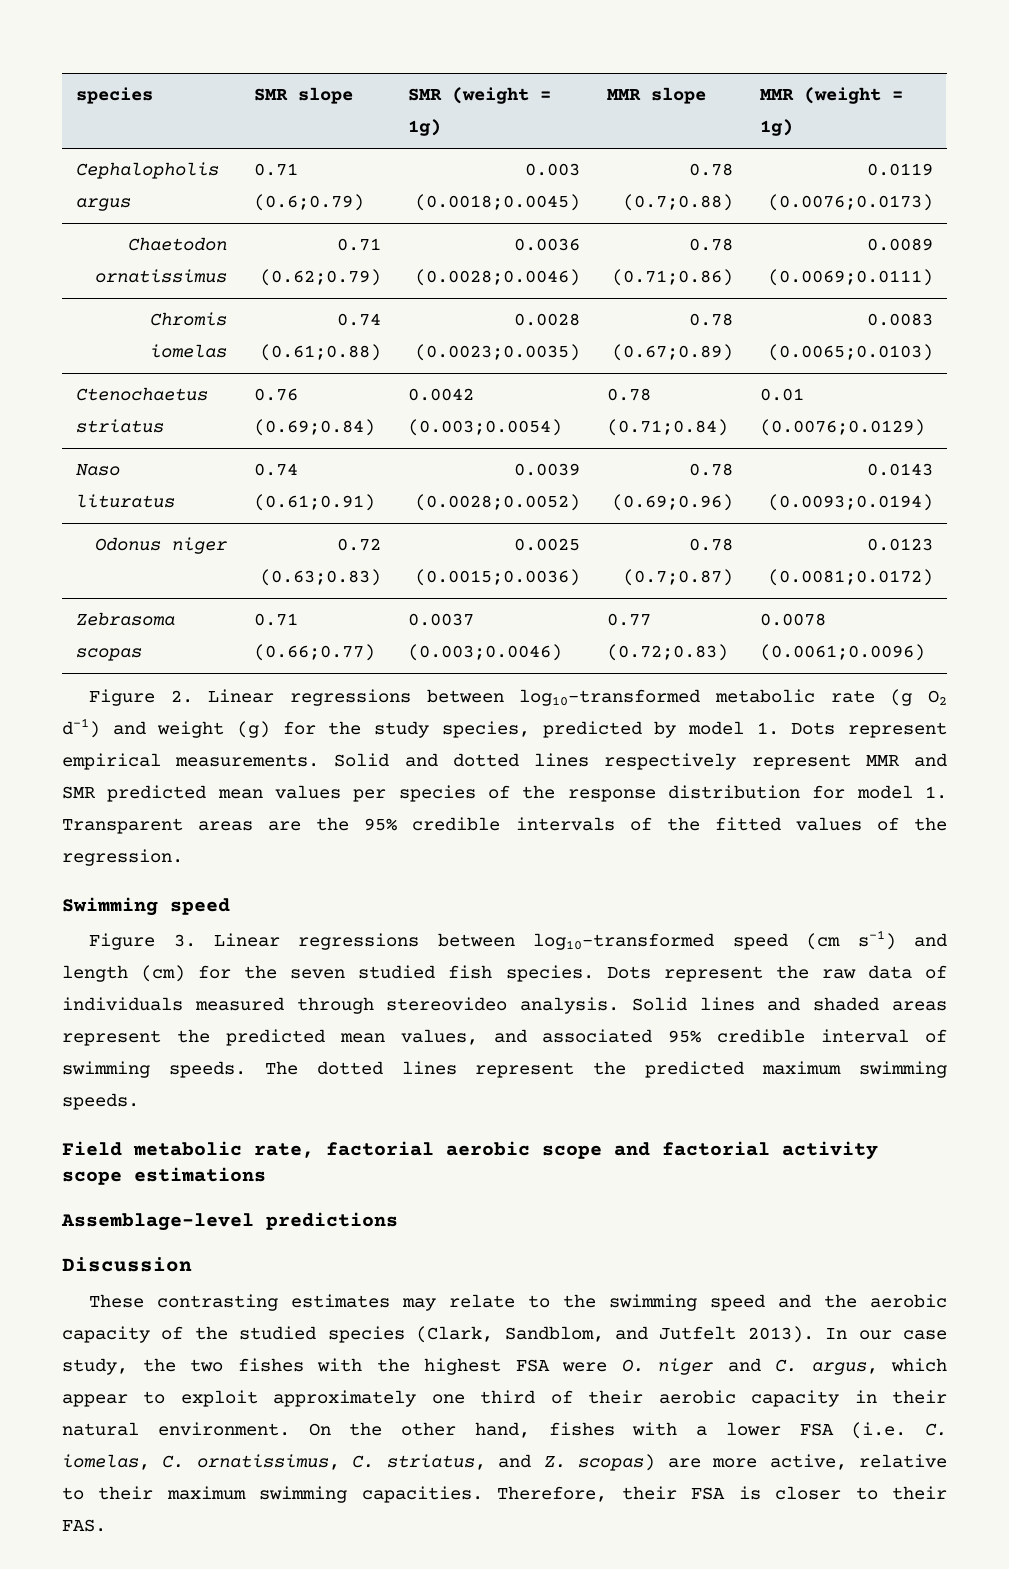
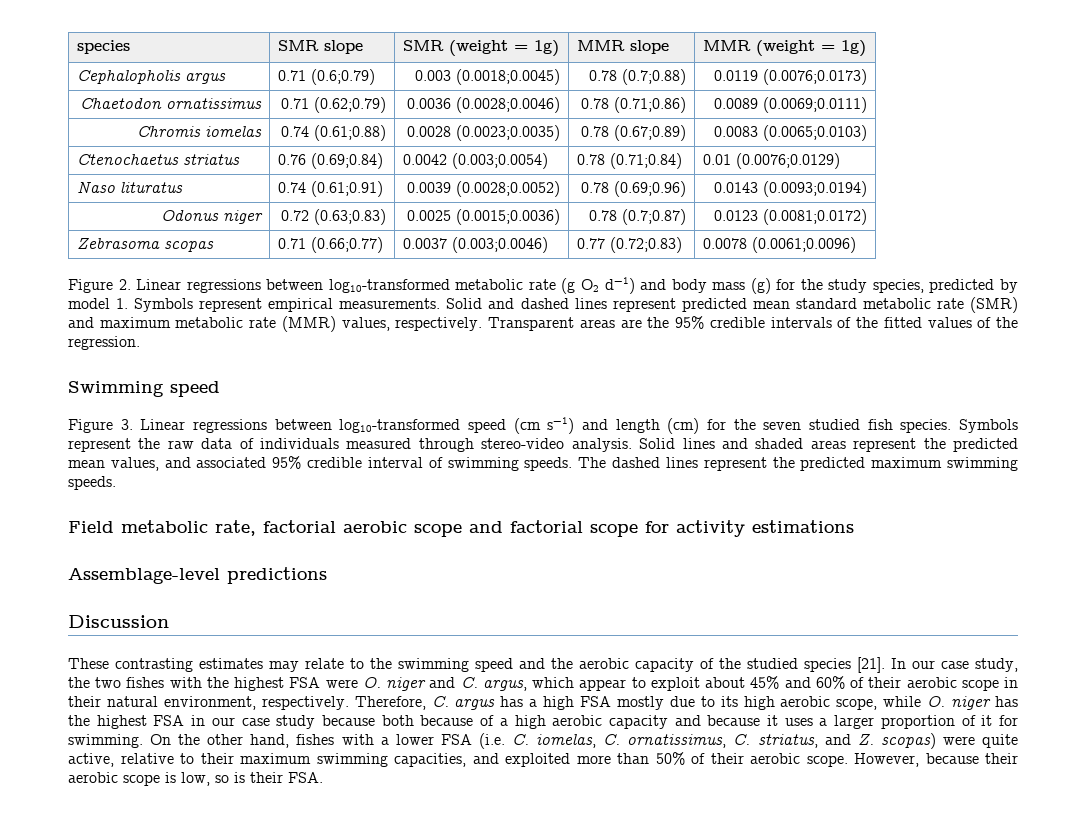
- Figure 2. Linear regressions between log10-transformed metabolic rate (g O2 d−1) and weight (g) for the study species, predicted by model 1. Dots represent empirical measurements.
+ Figure 2. Linear regressions between log10-transformed metabolic rate (g O2 d−1) and body mass (g) for the study species, predicted by model 1. Symbols represent empirical measurements.
- Solid and dotted lines respectively represent MMR and SMR predicted mean values per species of the response distribution for model 1. Transparent areas are the 95% credible intervals of the fitted values of the regression.
+ Solid and dashed lines represent predicted mean standard metabolic rate (SMR) and maximum metabolic rate (MMR) values, respectively. Transparent areas are the 95% credible intervals of the fitted values of the regression.
- Dots represent the raw data of individuals measured through stereovideo analysis.
+ Symbols represent the raw data of individuals measured through stereo-video analysis.
- The dotted lines represent the predicted maximum swimming speeds.
+ The dashed lines represent the predicted maximum swimming speeds.
- Field metabolic rate, factorial aerobic scope and factorial activity scope estimations
+ Field metabolic rate, factorial aerobic scope and factorial scope for activity estimations
- These contrasting estimates may relate to the swimming speed and the aerobic capacity of the studied species (Clark, Sandblom, and Jutfelt 2013).
+ These contrasting estimates may relate to the swimming speed and the aerobic capacity of the studied species [21].
- In our case study, the two fishes with the highest FSA were O. niger and C. argus, which appear to exploit approximately one third of their aerobic capacity in their natural environment.
+ In our case study, the two fishes with the highest FSA were O. niger and C. argus, which appear to exploit about 45% and 60% of their aerobic scope in their natural environment, respectively. Therefore, C. argus has a high FSA mostly due to its high aerobic scope, while O. niger has the highest FSA in our case study because both because of a high aerobic capacity and because it uses a larger proportion of it for swimming.
- On the other hand, fishes with a lower FSA (i.e. C. iomelas, C. ornatissimus, C. striatus, and Z. scopas) are more active, relative to their maximum swimming capacities. Therefore, their FSA is closer to their FAS.
+ On the other hand, fishes with a lower FSA (i.e. C. iomelas, C. ornatissimus, C. striatus, and Z. scopas) were quite active, relative to their maximum swimming capacities, and exploited more than 50% of their aerobic scope. However, because their aerobic scope is low, so is their FSA.

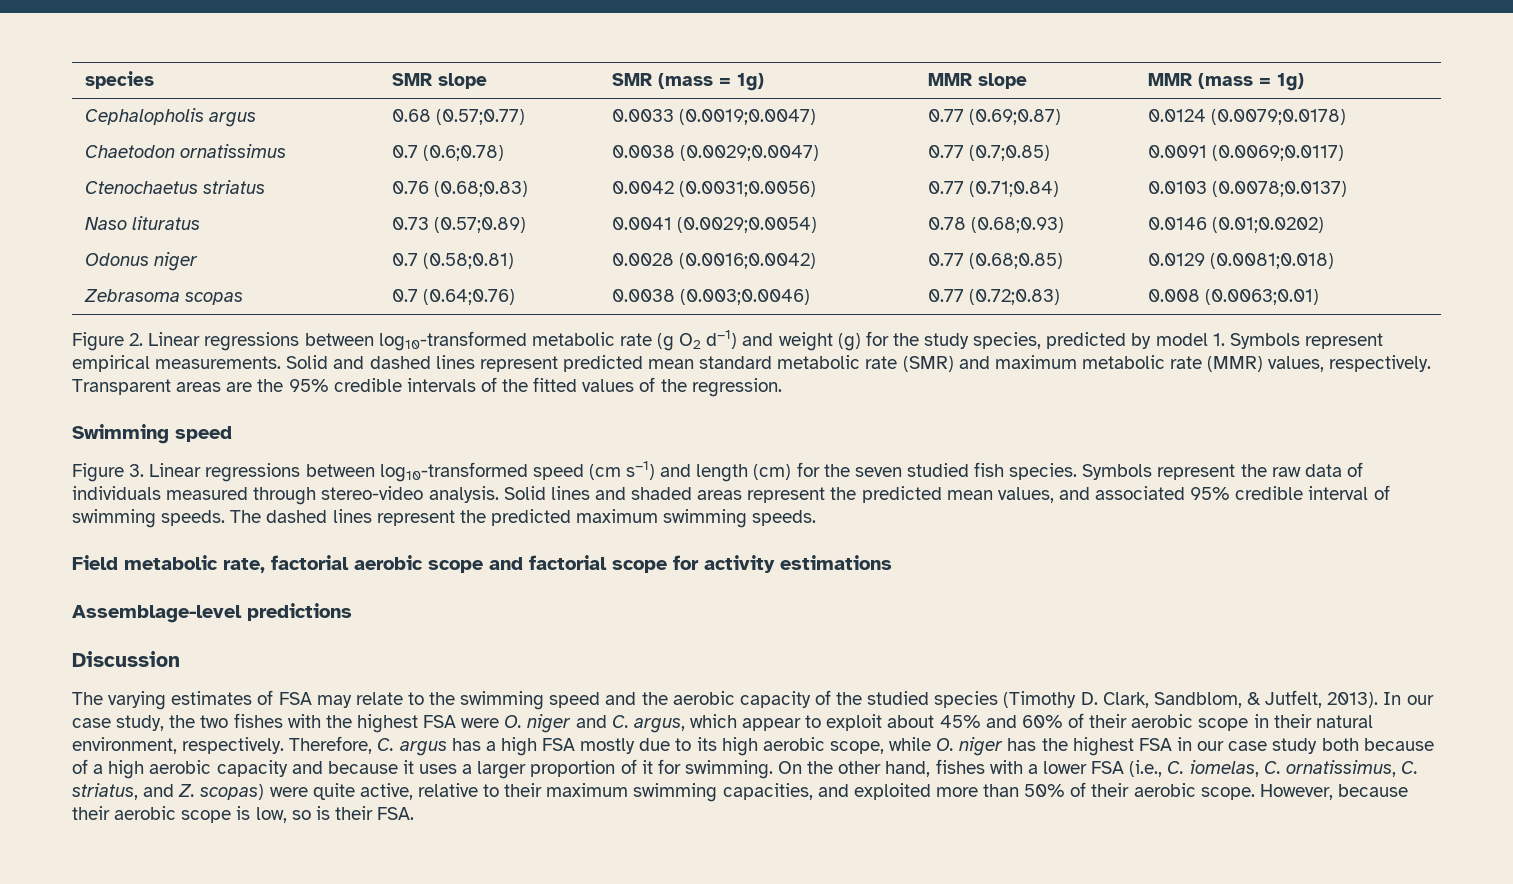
- species | SMR slope | SMR (weight = 1g) | MMR slope | MMR (weight = 1g)
+ species | SMR slope | SMR (mass = 1g) | MMR slope | MMR (mass = 1g)
- Cephalopholis argus | 0.71 (0.6;0.79) | 0.003 (0.0018;0.0045) | 0.78 (0.7;0.88) | 0.0119 (0.0076;0.0173)
- Chaetodon ornatissimus | 0.71 (0.62;0.79) | 0.0036 (0.0028;0.0046) | 0.78 (0.71;0.86) | 0.0089 (0.0069;0.0111)
- Chromis iomelas | 0.74 (0.61;0.88) | 0.0028 (0.0023;0.0035) | 0.78 (0.67;0.89) | 0.0083 (0.0065;0.0103)
+ Cephalopholis argus | 0.68 (0.57;0.77) | 0.0033 (0.0019;0.0047) | 0.77 (0.69;0.87) | 0.0124 (0.0079;0.0178)
+ Chaetodon ornatissimus | 0.7 (0.6;0.78) | 0.0038 (0.0029;0.0047) | 0.77 (0.7;0.85) | 0.0091 (0.0069;0.0117)
- Ctenochaetus striatus | 0.76 (0.69;0.84) | 0.0042 (0.003;0.0054) | 0.78 (0.71;0.84) | 0.01 (0.0076;0.0129)
+ Ctenochaetus striatus | 0.76 (0.68;0.83) | 0.0042 (0.0031;0.0056) | 0.77 (0.71;0.84) | 0.0103 (0.0078;0.0137)
- Naso lituratus | 0.74 (0.61;0.91) | 0.0039 (0.0028;0.0052) | 0.78 (0.69;0.96) | 0.0143 (0.0093;0.0194)
- Odonus niger | 0.72 (0.63;0.83) | 0.0025 (0.0015;0.0036) | 0.78 (0.7;0.87) | 0.0123 (0.0081;0.0172)
+ Naso lituratus | 0.73 (0.57;0.89) | 0.0041 (0.0029;0.0054) | 0.78 (0.68;0.93) | 0.0146 (0.01;0.0202)
+ Odonus niger | 0.7 (0.58;0.81) | 0.0028 (0.0016;0.0042) | 0.77 (0.68;0.85) | 0.0129 (0.0081;0.018)
- Zebrasoma scopas | 0.71 (0.66;0.77) | 0.0037 (0.003;0.0046) | 0.77 (0.72;0.83) | 0.0078 (0.0061;0.0096)
+ Zebrasoma scopas | 0.7 (0.64;0.76) | 0.0038 (0.003;0.0046) | 0.77 (0.72;0.83) | 0.008 (0.0063;0.01)
- Figure 2. Linear regressions between log10-transformed metabolic rate (g O2 d−1) and body mass (g) for the study species, predicted by model 1. Symbols represent empirical measurements.
+ Figure 2. Linear regressions between log10-transformed metabolic rate (g O2 d−1) and weight (g) for the study species, predicted by model 1. Symbols represent empirical measurements.
- These contrasting estimates may relate to the swimming speed and the aerobic capacity of the studied species [21].
+ The varying estimates of FSA may relate to the swimming speed and the aerobic capacity of the studied species (Timothy D. Clark, Sandblom, & Jutfelt, 2013).
- Therefore, C. argus has a high FSA mostly due to its high aerobic scope, while O. niger has the highest FSA in our case study because both because of a high aerobic capacity and because it uses a larger proportion of it for swimming.
+ Therefore, C. argus has a high FSA mostly due to its high aerobic scope, while O. niger has the highest FSA in our case study both because of a high aerobic capacity and because it uses a larger proportion of it for swimming.
- On the other hand, fishes with a lower FSA (i.e. C. iomelas, C. ornatissimus, C. striatus, and Z. scopas) were quite active, relative to their maximum swimming capacities, and exploited more than 50% of their aerobic scope.
+ On the other hand, fishes with a lower FSA (i.e., C. iomelas, C. ornatissimus, C. striatus, and Z. scopas) were quite active, relative to their maximum swimming capacities, and exploited more than 50% of their aerobic scope.

